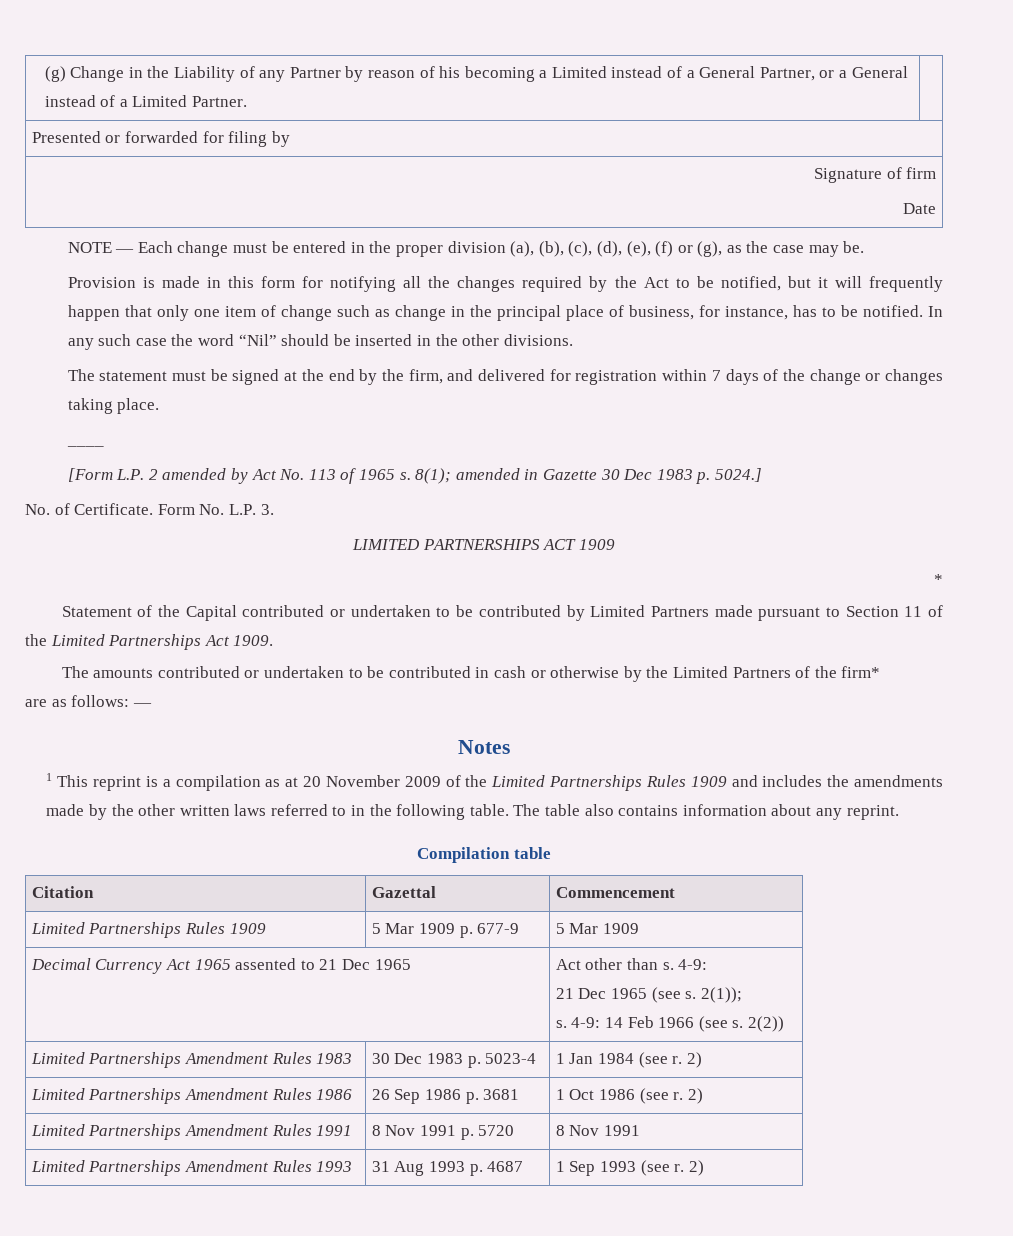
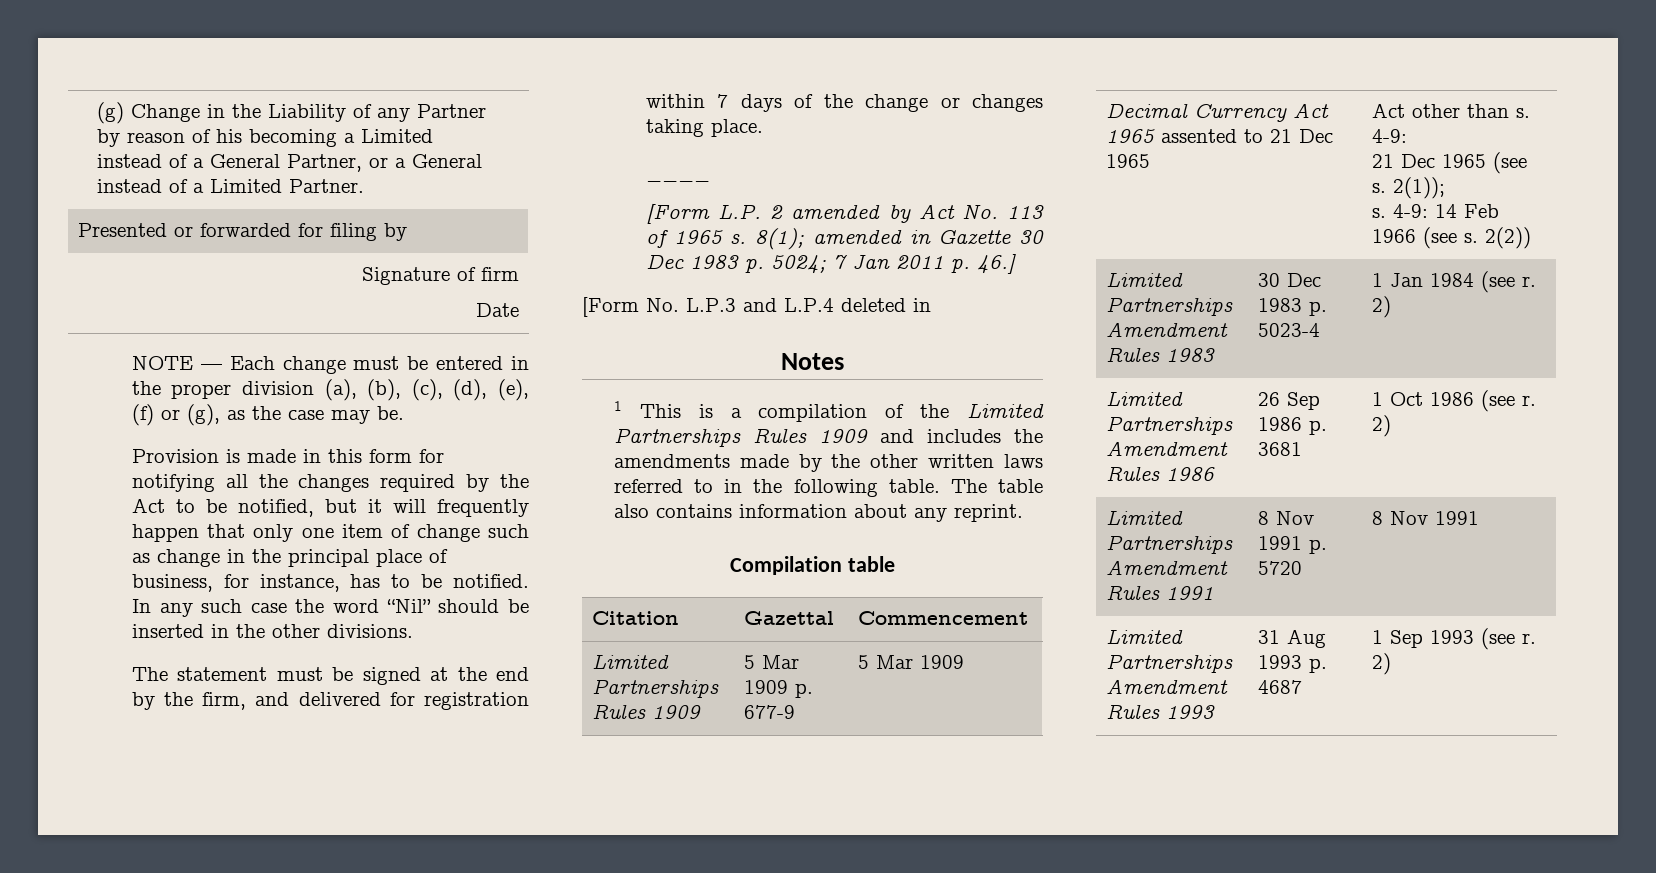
- 8(1); amended in Gazette 30 Dec 1983 p. 5024.]
- No. of Certificate. Form No. L.P. 3.
- LIMITED PARTNERSHIPS ACT 1909
- *
- Statement of the Capital contributed or undertaken to be contributed by Limited Partners made pursuant to Section 11 of the Limited Partnerships Act 1909.
- The amounts contributed or undertaken to be contributed in cash or otherwise by the Limited Partners of the firm*
- are as follows: —
+ 8(1); amended in Gazette 30 Dec 1983 p. 5024; 7 Jan 2011 p. 46.]
+ [Form No. L.P.3 and L.P.4 deleted in
- 1 This reprint is a compilation as at 20 November 2009 of the Limited Partnerships Rules 1909 and includes the amendments made by the other written laws referred to in the following table.
+ 1 This is a compilation of the Limited Partnerships Rules 1909 and includes the amendments made by the other written laws referred to in the following table.

